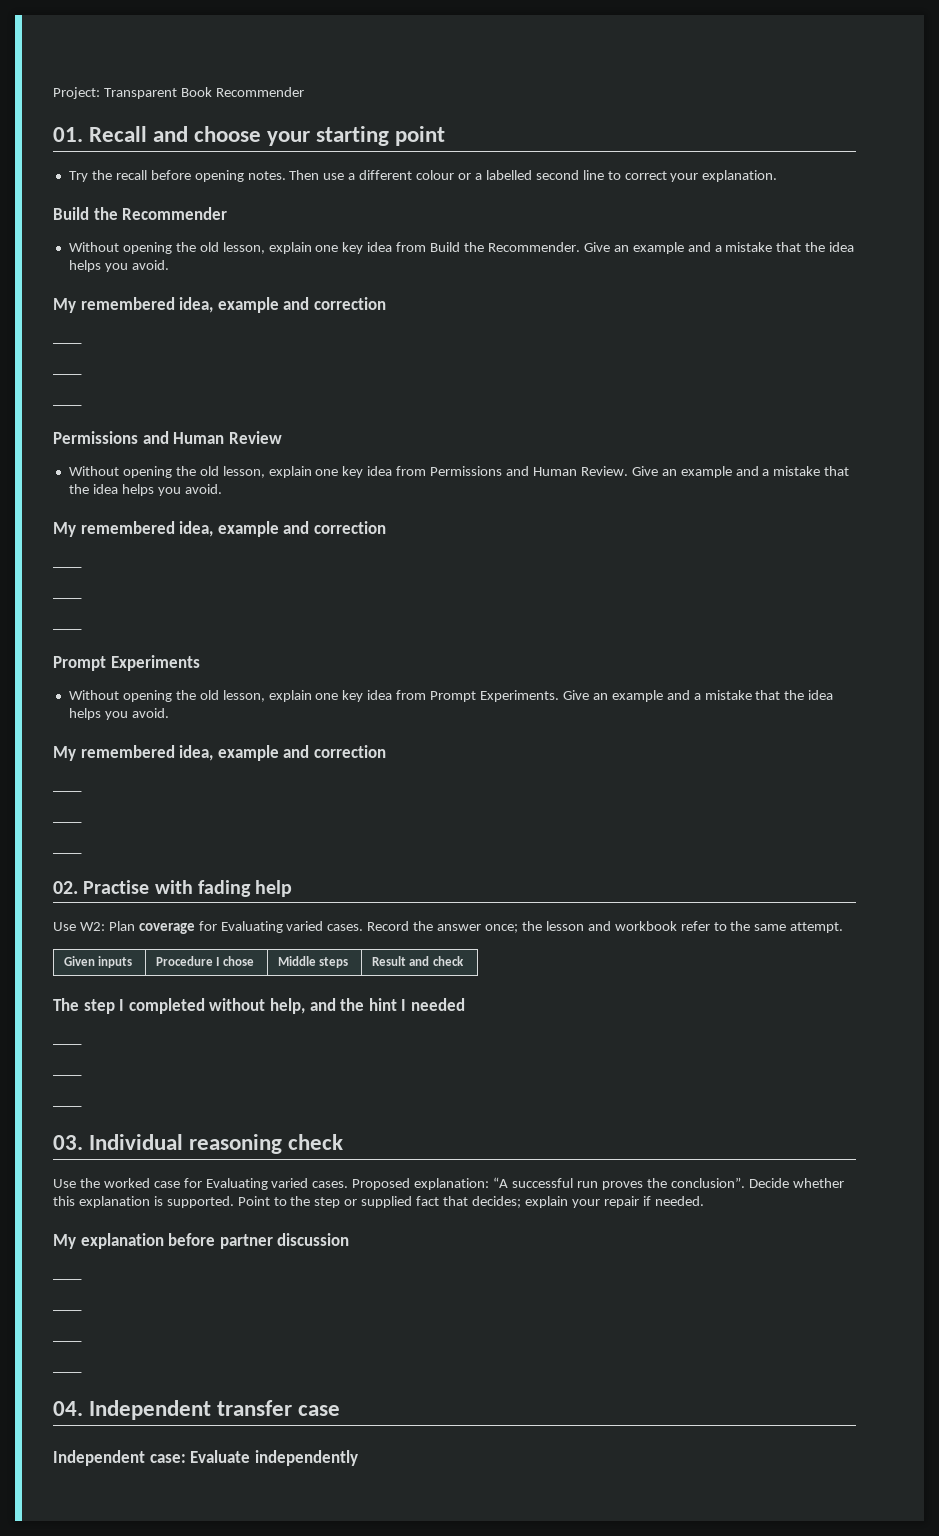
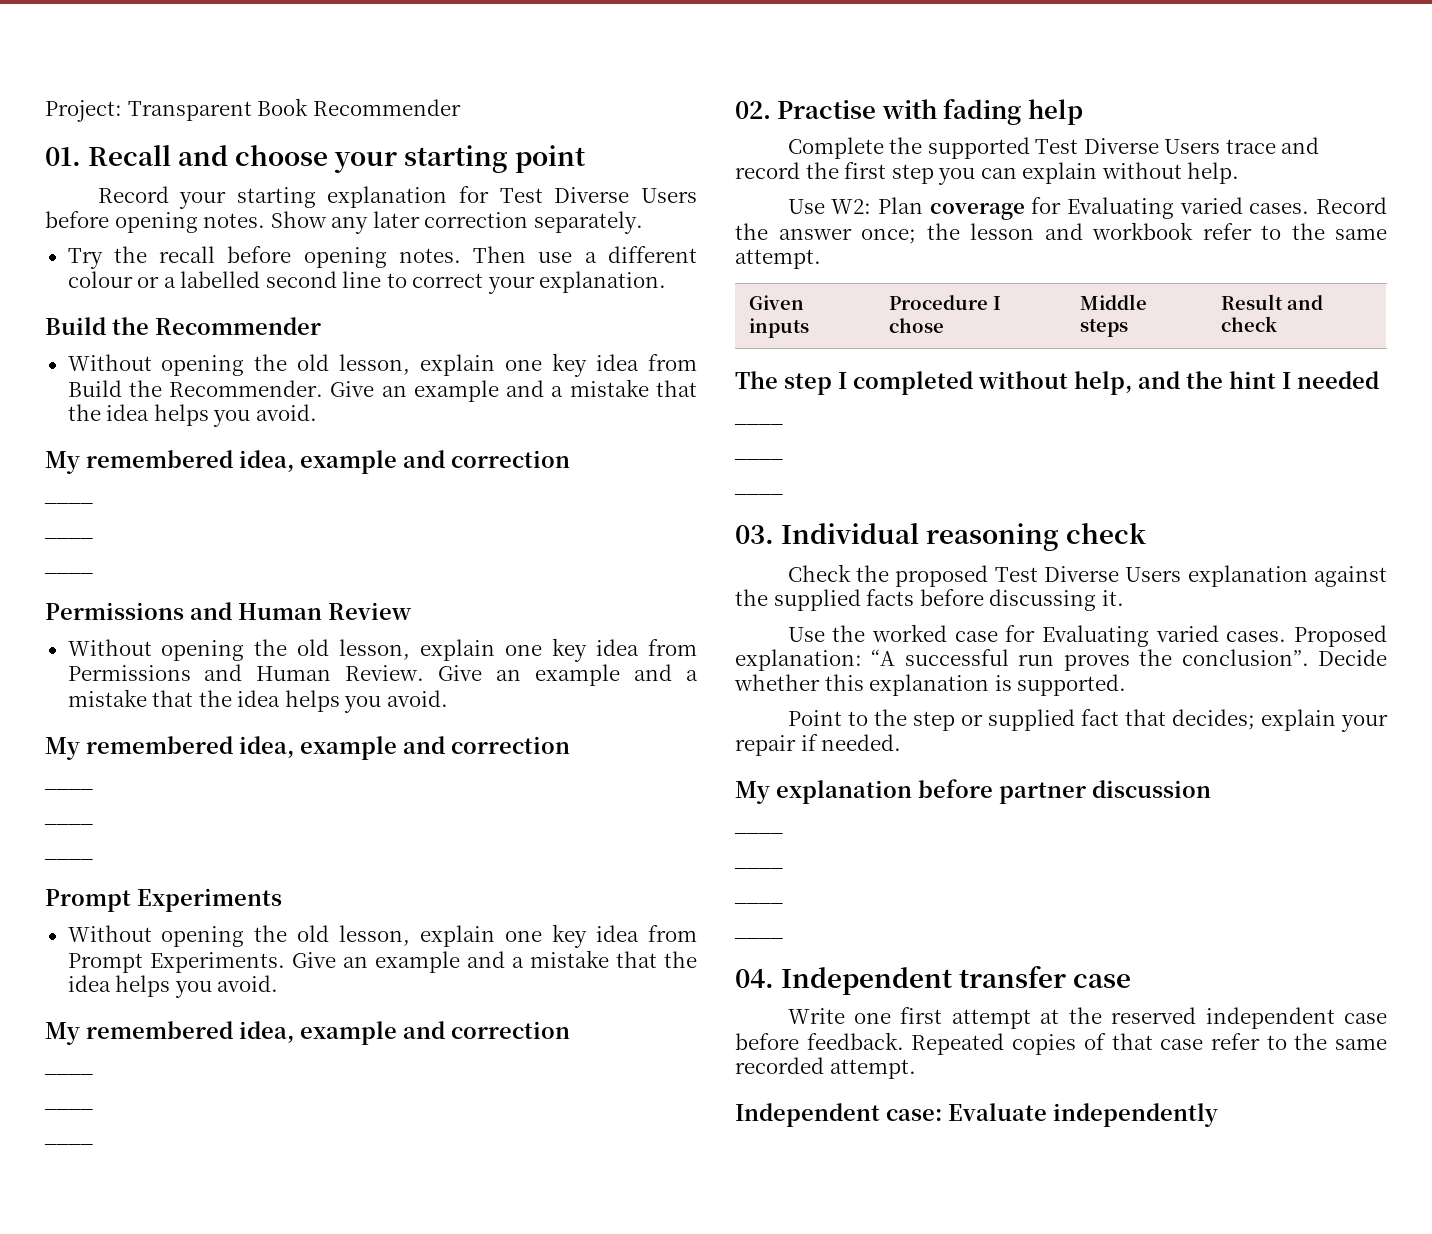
+ Record your starting explanation for Test Diverse Users before opening notes. Show any later correction separately.
+ Complete the supported Test Diverse Users trace and record the first step you can explain without help.
+ Check the proposed Test Diverse Users explanation against the supplied facts before discussing it.
- Decide whether this explanation is supported. Point to the step or supplied fact that decides; explain your repair if needed.
+ Decide whether this explanation is supported.
+ Point to the step or supplied fact that decides; explain your repair if needed.
+ Write one first attempt at the reserved independent case before feedback. Repeated copies of that case refer to the same recorded attempt.

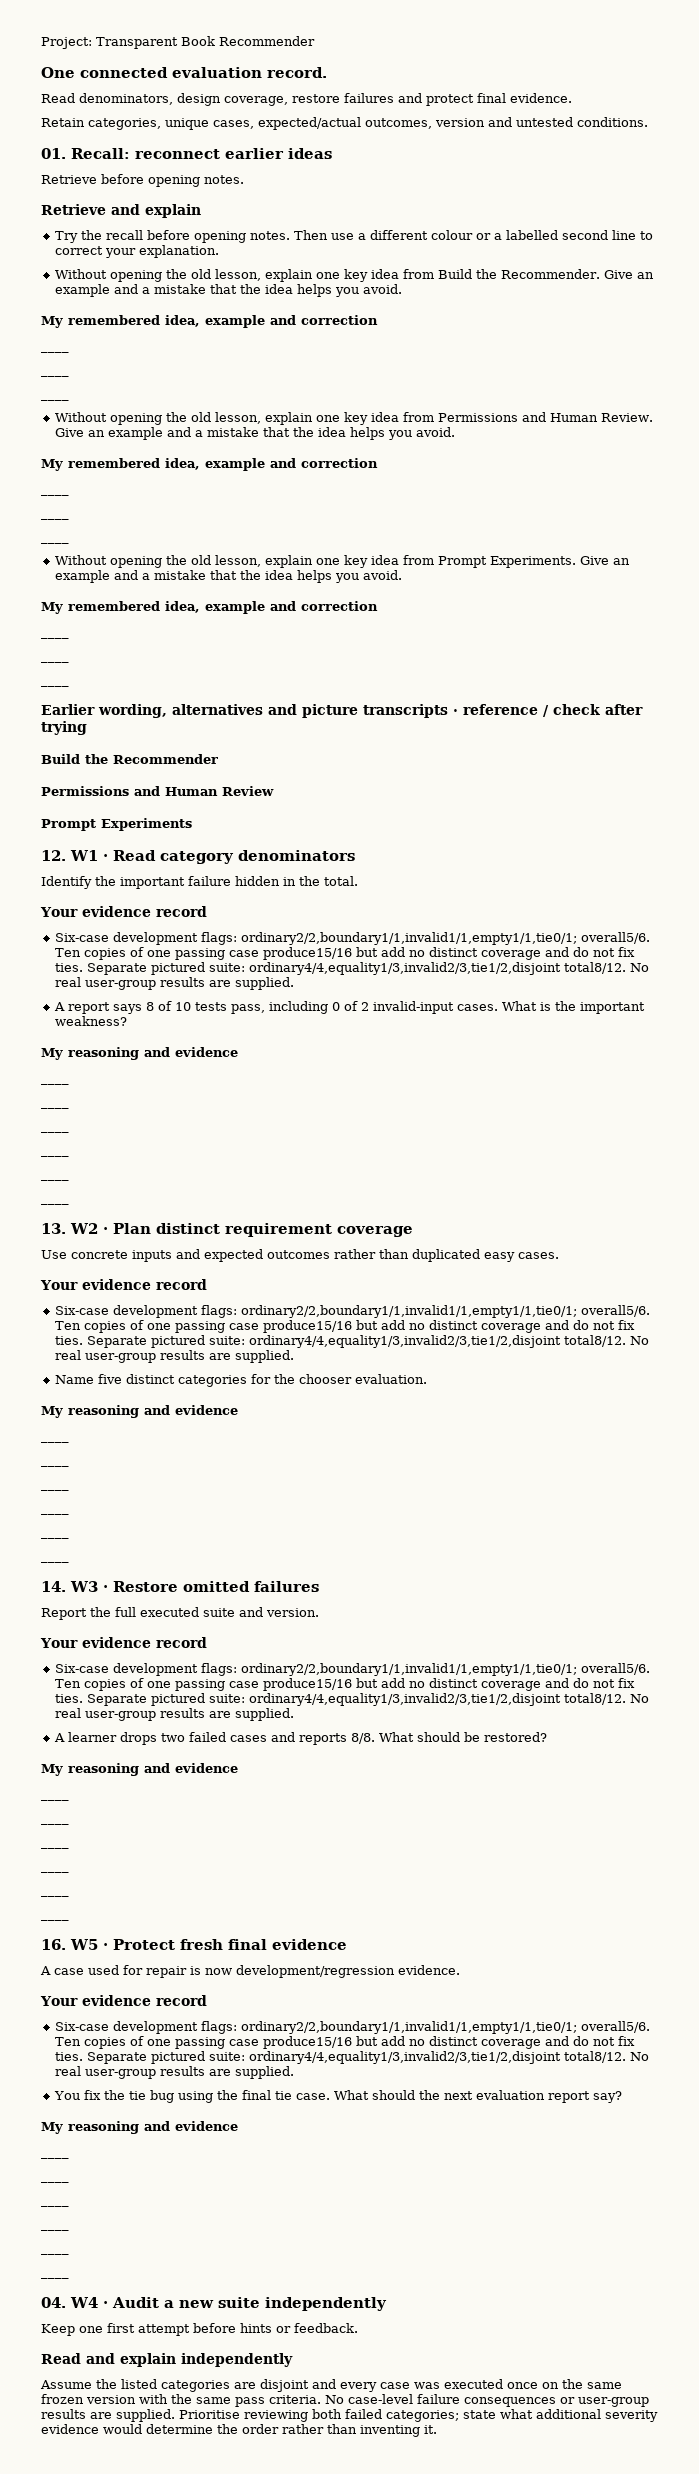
- 01. Recall and choose your starting point
- Record your starting explanation for Test Diverse Users before opening notes. Show any later correction separately.
+ One connected evaluation record.
+ Read denominators, design coverage, restore failures and protect final evidence.
+ Retain categories, unique cases, expected/actual outcomes, version and untested conditions.
+ 01. Recall: reconnect earlier ideas
+ Retrieve before opening notes.
+ Retrieve and explain
- Build the Recommender
- Permissions and Human Review
- Prompt Experiments
- 02. Practise with fading help
- Complete the supported Test Diverse Users trace and record the first step you can explain without help.
- Use W2: Plan coverage for Evaluating varied cases. Record the answer once; the lesson and workbook refer to the same attempt.
- Given inputs | Procedure I chose | Middle steps | Result and check
- The step I completed without help, and the hint I needed
+ Earlier wording, alternatives and picture transcripts · reference / check after trying
+ Build the Recommender
+ Permissions and Human Review
+ Prompt Experiments
+ 12. W1 · Read category denominators
+ Identify the important failure hidden in the total.
+ Your evidence record
+ Six-case development flags: ordinary2/2,boundary1/1,invalid1/1,empty1/1,tie0/1; overall5/6. Ten copies of one passing case produce15/16 but add no distinct coverage and do not fix ties. Separate pictured suite: ordinary4/4,equality1/3,invalid2/3,tie1/2,disjoint total8/12. No real user-group results are supplied.
+ A report says 8 of 10 tests pass, including 0 of 2 invalid-input cases. What is the important weakness?
+ My reasoning and evidence
  ____
  ____
  ____
- 03. Individual reasoning check
- Check the proposed Test Diverse Users explanation against the supplied facts before discussing it.
- Use the worked case for Evaluating varied cases. Proposed explanation: “A successful run proves the conclusion”. Decide whether this explanation is supported.
- Point to the step or supplied fact that decides; explain your repair if needed.
- My explanation before partner discussion
+ ____
+ ____
+ ____
+ 13. W2 · Plan distinct requirement coverage
+ Use concrete inputs and expected outcomes rather than duplicated easy cases.
+ Your evidence record
+ Six-case development flags: ordinary2/2,boundary1/1,invalid1/1,empty1/1,tie0/1; overall5/6. Ten copies of one passing case produce15/16 but add no distinct coverage and do not fix ties. Separate pictured suite: ordinary4/4,equality1/3,invalid2/3,tie1/2,disjoint total8/12. No real user-group results are supplied.
+ Name five distinct categories for the chooser evaluation.
+ My reasoning and evidence
+ ____
+ ____
+ ____
+ ____
+ ____
+ ____
+ 14. W3 · Restore omitted failures
+ Report the full executed suite and version.
+ Your evidence record
+ Six-case development flags: ordinary2/2,boundary1/1,invalid1/1,empty1/1,tie0/1; overall5/6. Ten copies of one passing case produce15/16 but add no distinct coverage and do not fix ties. Separate pictured suite: ordinary4/4,equality1/3,invalid2/3,tie1/2,disjoint total8/12. No real user-group results are supplied.
+ A learner drops two failed cases and reports 8/8. What should be restored?
+ My reasoning and evidence
+ ____
+ ____
+ ____
+ ____
+ ____
+ ____
+ 16. W5 · Protect fresh final evidence
+ A case used for repair is now development/regression evidence.
+ Your evidence record
+ Six-case development flags: ordinary2/2,boundary1/1,invalid1/1,empty1/1,tie0/1; overall5/6. Ten copies of one passing case produce15/16 but add no distinct coverage and do not fix ties. Separate pictured suite: ordinary4/4,equality1/3,invalid2/3,tie1/2,disjoint total8/12. No real user-group results are supplied.
+ You fix the tie bug using the final tie case. What should the next evaluation report say?
+ My reasoning and evidence
+ ____
+ ____
- 04. Independent transfer case
- Write one first attempt at the reserved independent case before feedback. Repeated copies of that case refer to the same recorded attempt.
- Independent case: Evaluate independently
+ 04. W4 · Audit a new suite independently
+ Keep one first attempt before hints or feedback.
+ Read and explain independently
+ Assume the listed categories are disjoint and every case was executed once on the same frozen version with the same pass criteria. No case-level failure consequences or user-group results are supplied. Prioritise reviewing both failed categories; state what additional severity evidence would determine the order rather than inventing it.

